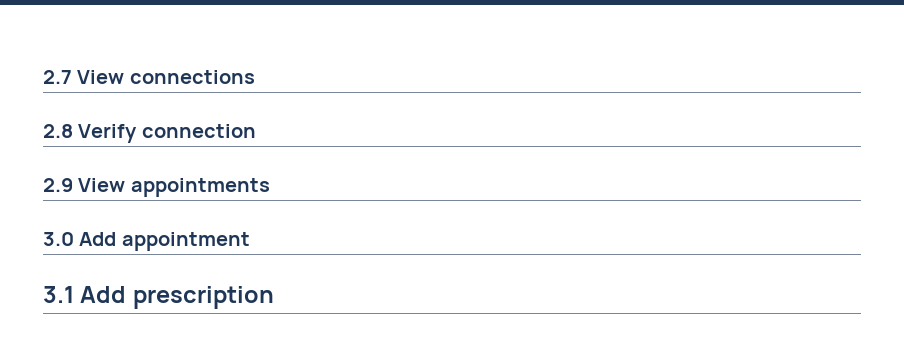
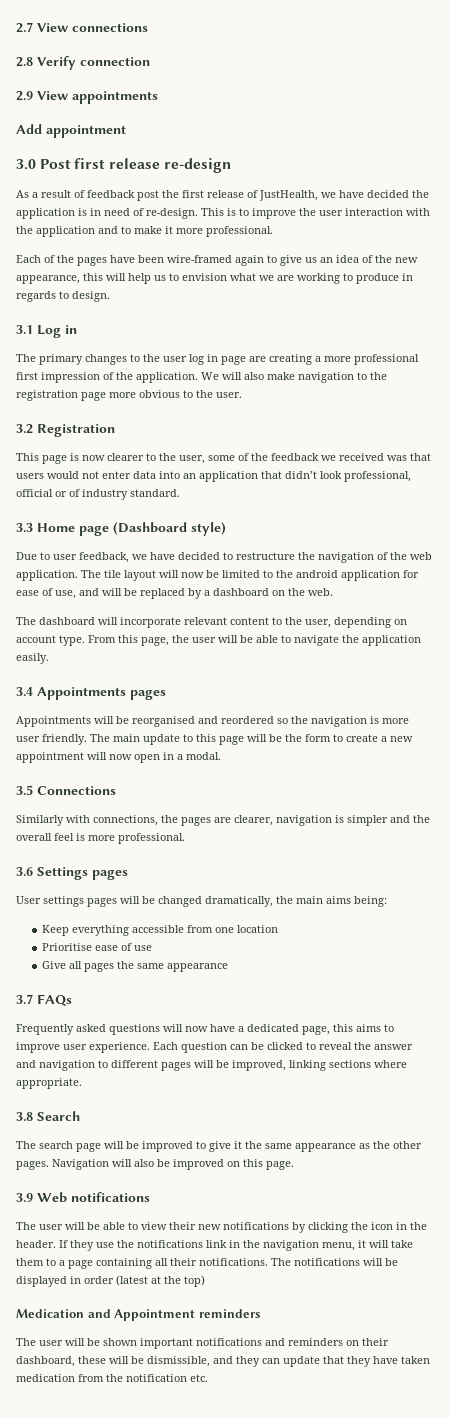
- 3.0 Add appointment
+ Add appointment
- 3.1 Add prescription
+ 3.0 Post first release re-design
+ As a result of feedback post the first release of JustHealth, we have decided the application is in need of re-design. This is to improve the user interaction with the application and to make it more professional.
+ Each of the pages have been wire-framed again to give us an idea of the new appearance, this will help us to envision what we are working to produce in regards to design.
+ 3.1 Log in
+ The primary changes to the user log in page are creating a more professional first impression of the application. We will also make navigation to the registration page more obvious to the user.
+ 3.2 Registration
+ This page is now clearer to the user, some of the feedback we received was that users would not enter data into an application that didn’t look professional, official or of industry standard.
+ 3.3 Home page (Dashboard style)
+ Due to user feedback, we have decided to restructure the navigation of the web application. The tile layout will now be limited to the android application for ease of use, and will be replaced by a dashboard on the web.
+ The dashboard will incorporate relevant content to the user, depending on account type. From this page, the user will be able to navigate the application easily.
+ 3.4 Appointments pages
+ Appointments will be reorganised and reordered so the navigation is more user friendly. The main update to this page will be the form to create a new appointment will now open in a modal.
+ 3.5 Connections
+ Similarly with connections, the pages are clearer, navigation is simpler and the overall feel is more professional.
+ 3.6 Settings pages
+ User settings pages will be changed dramatically, the main aims being:
+ Keep everything accessible from one location
+ Prioritise ease of use
+ Give all pages the same appearance
+ 3.7 FAQs
+ Frequently asked questions will now have a dedicated page, this aims to improve user experience. Each question can be clicked to reveal the answer and navigation to different pages will be improved, linking sections where appropriate.
+ 3.8 Search
+ The search page will be improved to give it the same appearance as the other pages. Navigation will also be improved on this page.
+ 3.9 Web notifications
+ The user will be able to view their new notifications by clicking the icon in the header. If they use the notifications link in the navigation menu, it will take them to a page containing all their notifications. The notifications will be displayed in order (latest at the top)
+ Medication and Appointment reminders
+ The user will be shown important notifications and reminders on their dashboard, these will be dismissible, and they can update that they have taken medication from the notification etc.

